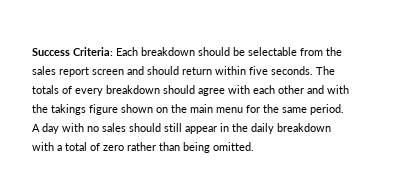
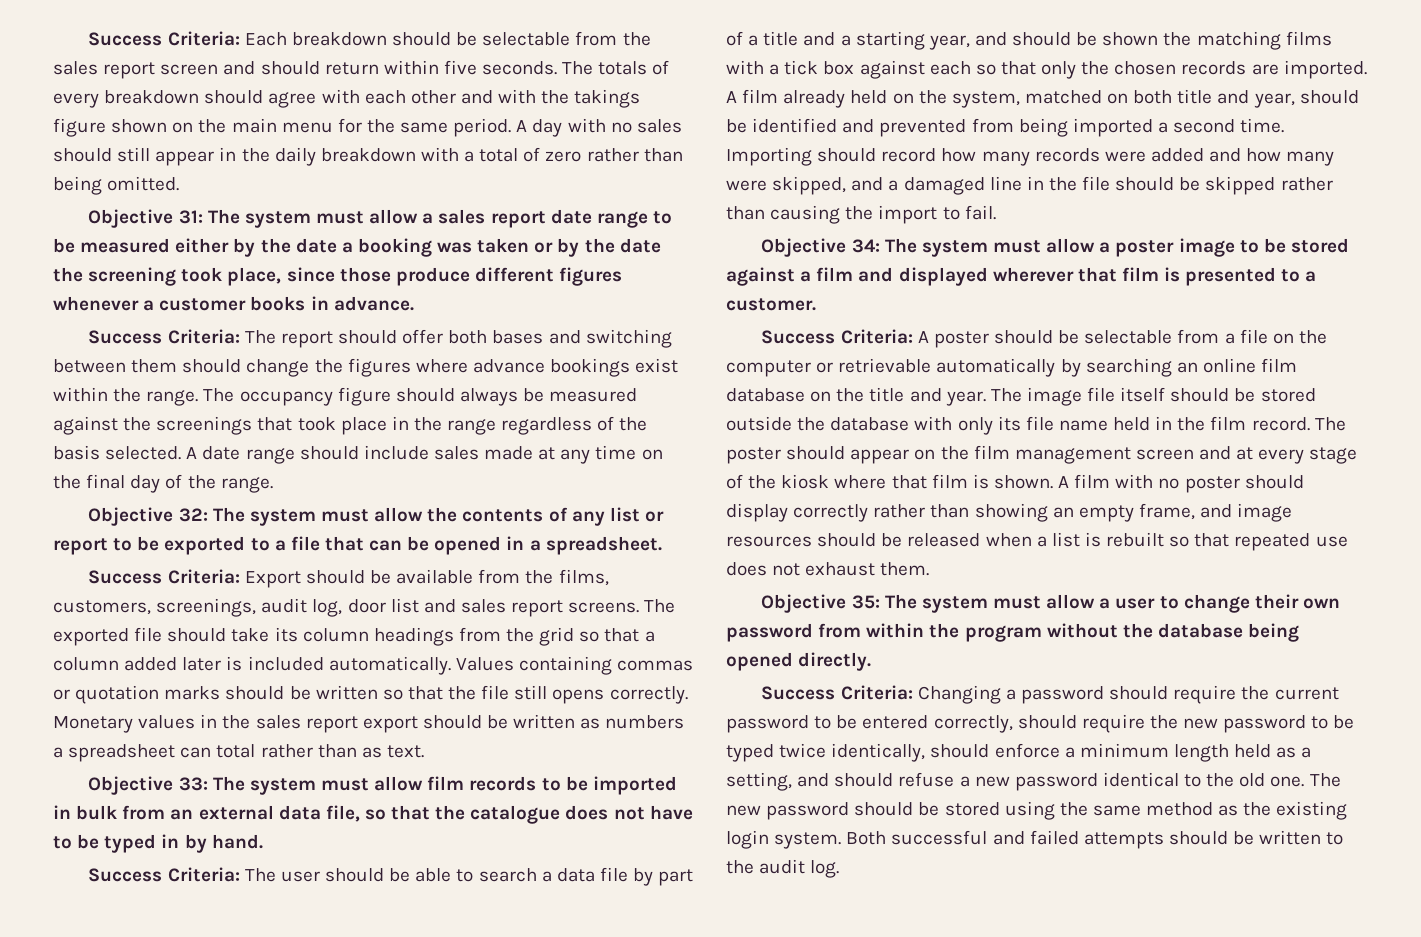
+ Objective 31: The system must allow a sales report date range to be measured either by the date a booking was taken or by the date the screening took place, since those produce different figures whenever a customer books in advance.
+ Success Criteria: The report should offer both bases and switching between them should change the figures where advance bookings exist within the range. The occupancy figure should always be measured against the screenings that took place in the range regardless of the basis selected. A date range should include sales made at any time on the final day of the range.
+ Objective 32: The system must allow the contents of any list or report to be exported to a file that can be opened in a spreadsheet.
+ Success Criteria: Export should be available from the films, customers, screenings, audit log, door list and sales report screens. The exported file should take its column headings from the grid so that a column added later is included automatically. Values containing commas or quotation marks should be written so that the file still opens correctly. Monetary values in the sales report export should be written as numbers a spreadsheet can total rather than as text.
+ Objective 33: The system must allow film records to be imported in bulk from an external data file, so that the catalogue does not have to be typed in by hand.
+ Success Criteria: The user should be able to search a data file by part of a title and a starting year, and should be shown the matching films with a tick box against each so that only the chosen records are imported. A film already held on the system, matched on both title and year, should be identified and prevented from being imported a second time. Importing should record how many records were added and how many were skipped, and a damaged line in the file should be skipped rather than causing the import to fail.
+ Objective 34: The system must allow a poster image to be stored against a film and displayed wherever that film is presented to a customer.
+ Success Criteria: A poster should be selectable from a file on the computer or retrievable automatically by searching an online film database on the title and year. The image file itself should be stored outside the database with only its file name held in the film record. The poster should appear on the film management screen and at every stage of the kiosk where that film is shown. A film with no poster should display correctly rather than showing an empty frame, and image resources should be released when a list is rebuilt so that repeated use does not exhaust them.
+ Objective 35: The system must allow a user to change their own password from within the program without the database being opened directly.
+ Success Criteria: Changing a password should require the current password to be entered correctly, should require the new password to be typed twice identically, should enforce a minimum length held as a setting, and should refuse a new password identical to the old one. The new password should be stored using the same method as the existing login system. Both successful and failed attempts should be written to the audit log.

